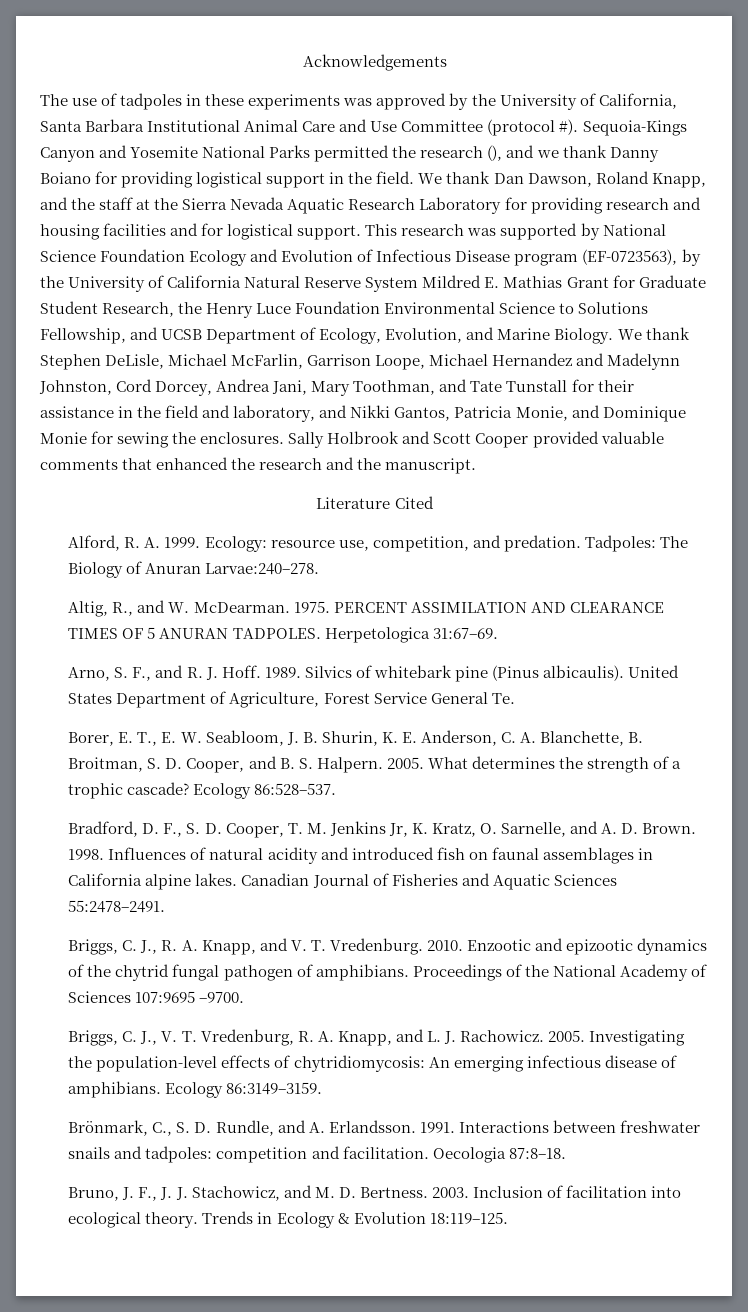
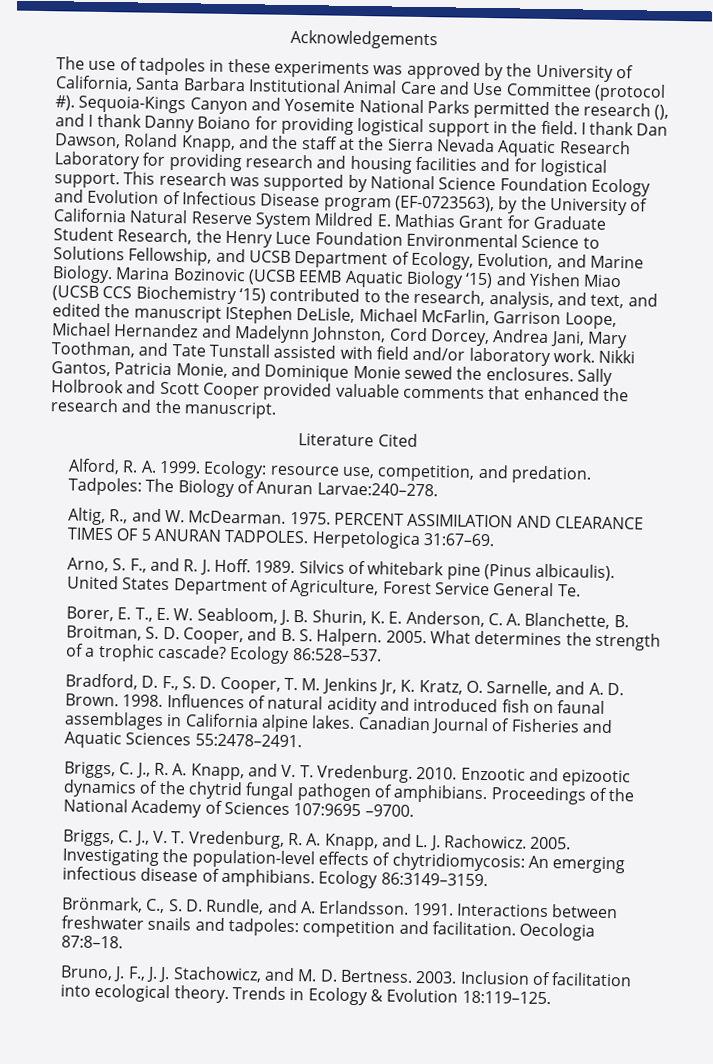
- Sequoia-Kings Canyon and Yosemite National Parks permitted the research (), and we thank Danny Boiano for providing logistical support in the field.
+ Sequoia-Kings Canyon and Yosemite National Parks permitted the research (), and I thank Danny Boiano for providing logistical support in the field.
- We thank Dan Dawson, Roland Knapp, and the staff at the Sierra Nevada Aquatic Research Laboratory for providing research and housing facilities and for logistical support.
+ I thank Dan Dawson, Roland Knapp, and the staff at the Sierra Nevada Aquatic Research Laboratory for providing research and housing facilities and for logistical support.
- We thank Stephen DeLisle, Michael McFarlin, Garrison Loope, Michael Hernandez and Madelynn Johnston, Cord Dorcey, Andrea Jani, Mary Toothman, and Tate Tunstall for their assistance in the field and laboratory, and Nikki Gantos, Patricia Monie, and Dominique Monie for sewing the enclosures.
+ Marina Bozinovic (UCSB EEMB Aquatic Biology ‘15) and Yishen Miao (UCSB CCS Biochemistry ‘15) contributed to the research, analysis, and text, and edited the manuscript IStephen DeLisle, Michael McFarlin, Garrison Loope, Michael Hernandez and Madelynn Johnston, Cord Dorcey, Andrea Jani, Mary Toothman, and Tate Tunstall assisted with field and/or laboratory work. Nikki Gantos, Patricia Monie, and Dominique Monie sewed the enclosures.

